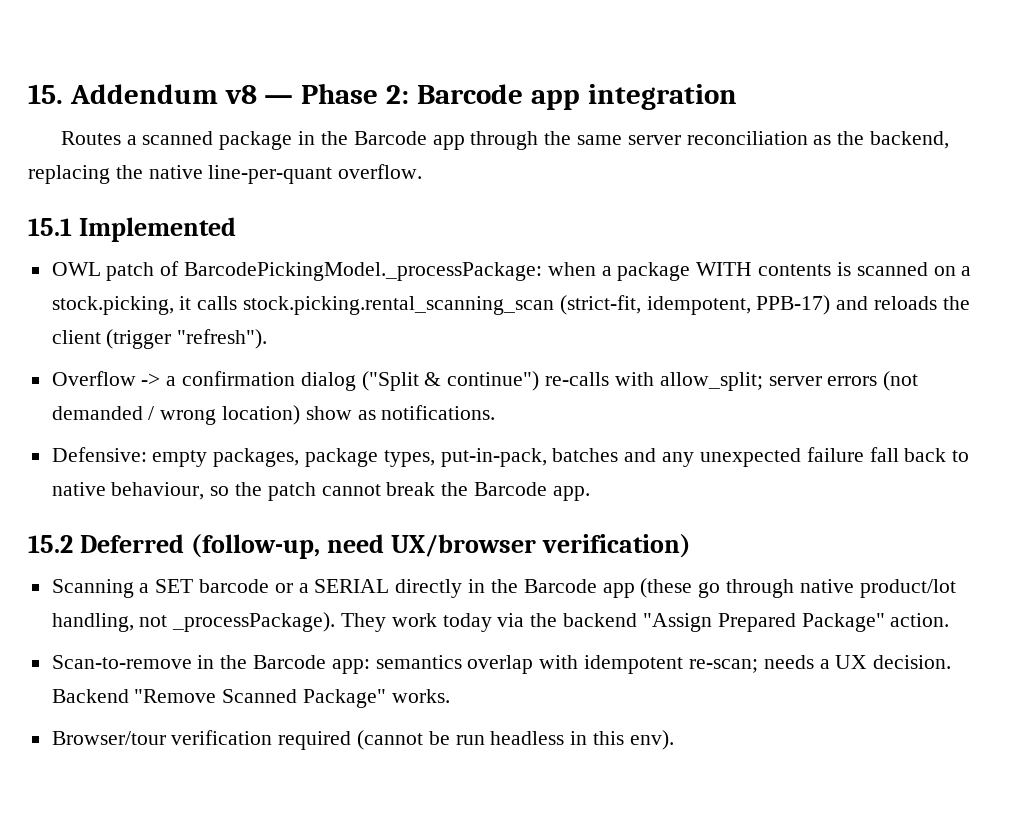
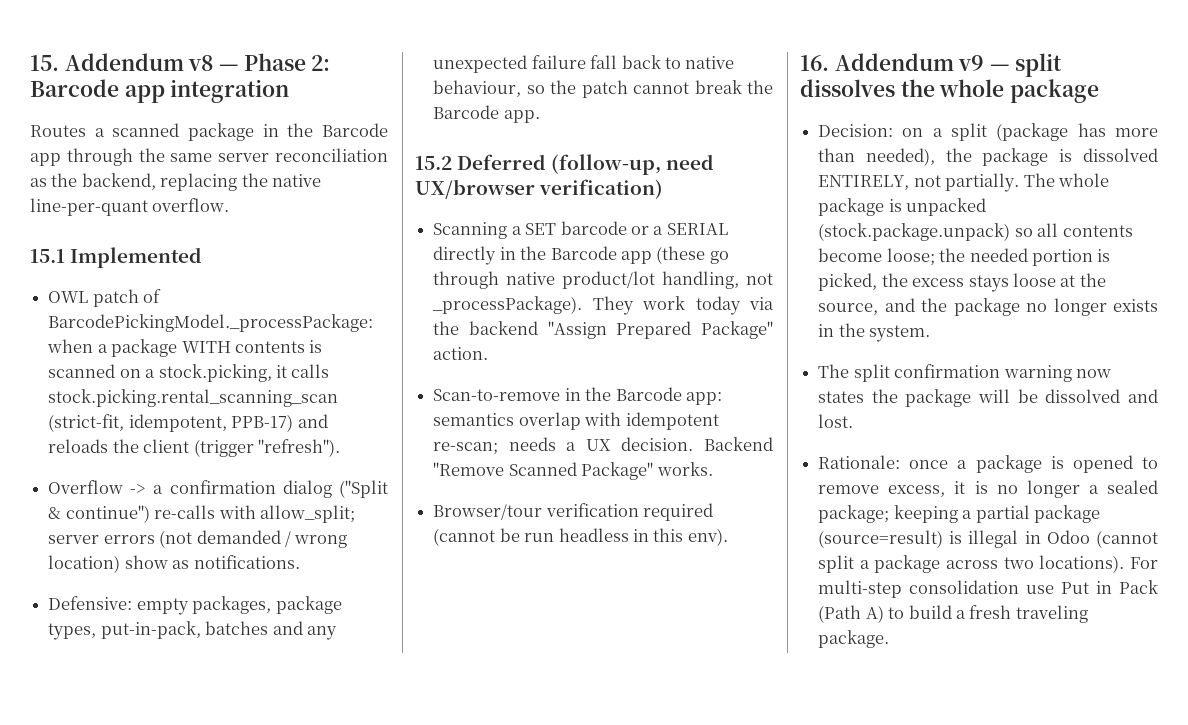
+ 16. Addendum v9 — split dissolves the whole package
+ Decision: on a split (package has more than needed), the package is dissolved ENTIRELY, not partially. The whole package is unpacked (stock.package.unpack) so all contents become loose; the needed portion is picked, the excess stays loose at the source, and the package no longer exists in the system.
+ The split confirmation warning now states the package will be dissolved and lost.
+ Rationale: once a package is opened to remove excess, it is no longer a sealed package; keeping a partial package (source=result) is illegal in Odoo (cannot split a package across two locations). For multi-step consolidation use Put in Pack (Path A) to build a fresh traveling package.

